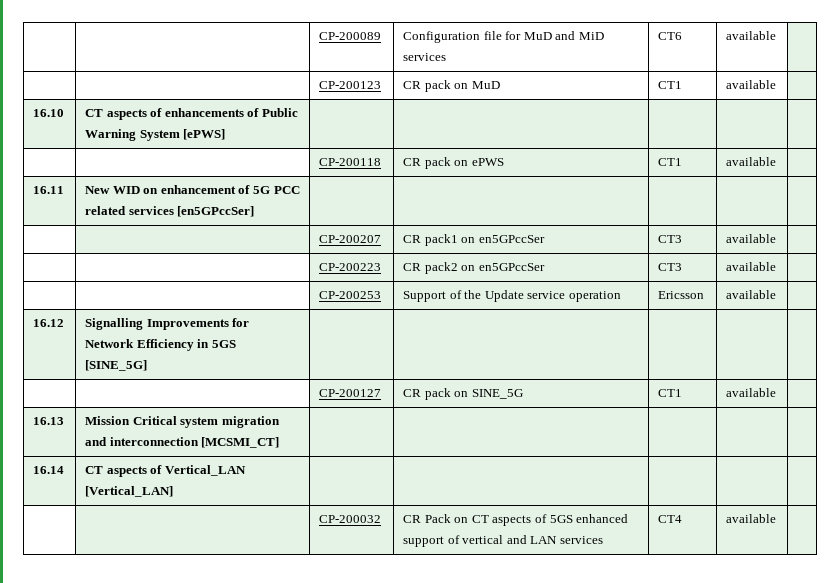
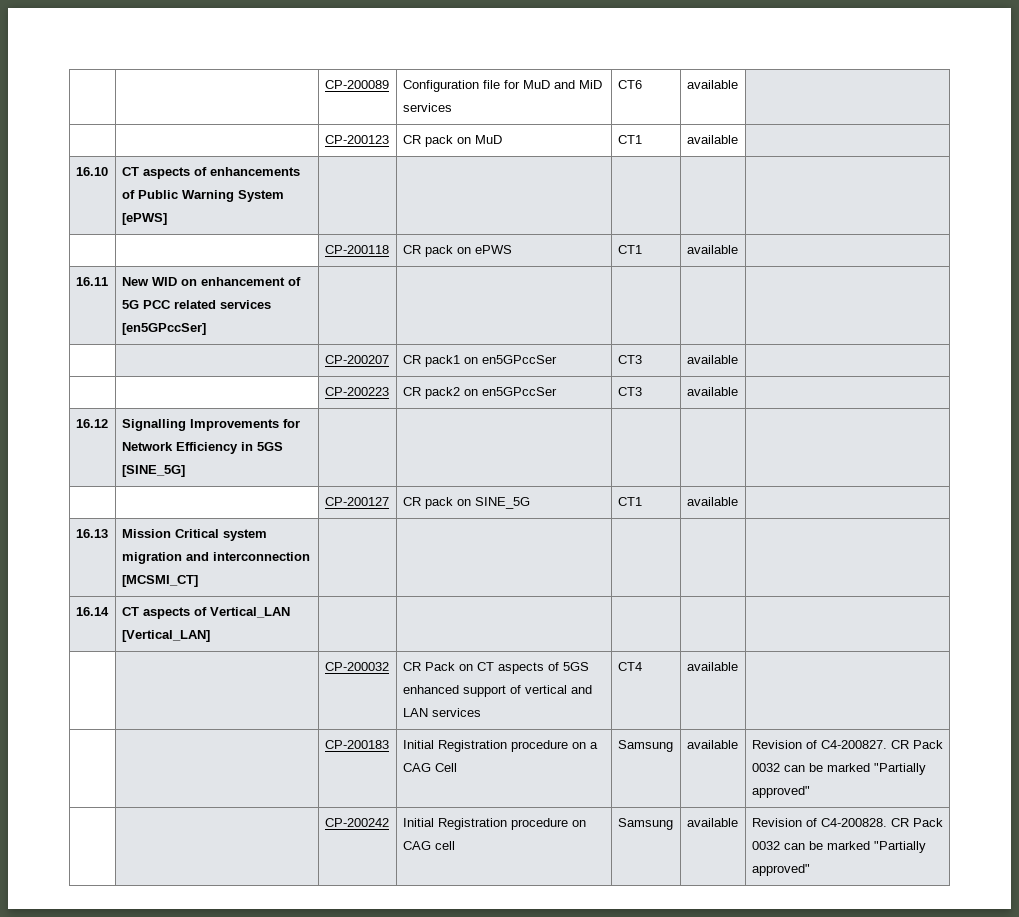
- | | CP-200253 | Support of the Update service operation | Ericsson | available |
+ | | CP-200183 | Initial Registration procedure on a CAG Cell | Samsung | available | Revision of C4-200827. CR Pack 0032 can be marked "Partially approved"
+ | | CP-200242 | Initial Registration procedure on CAG cell | Samsung | available | Revision of C4-200828. CR Pack 0032 can be marked "Partially approved"

